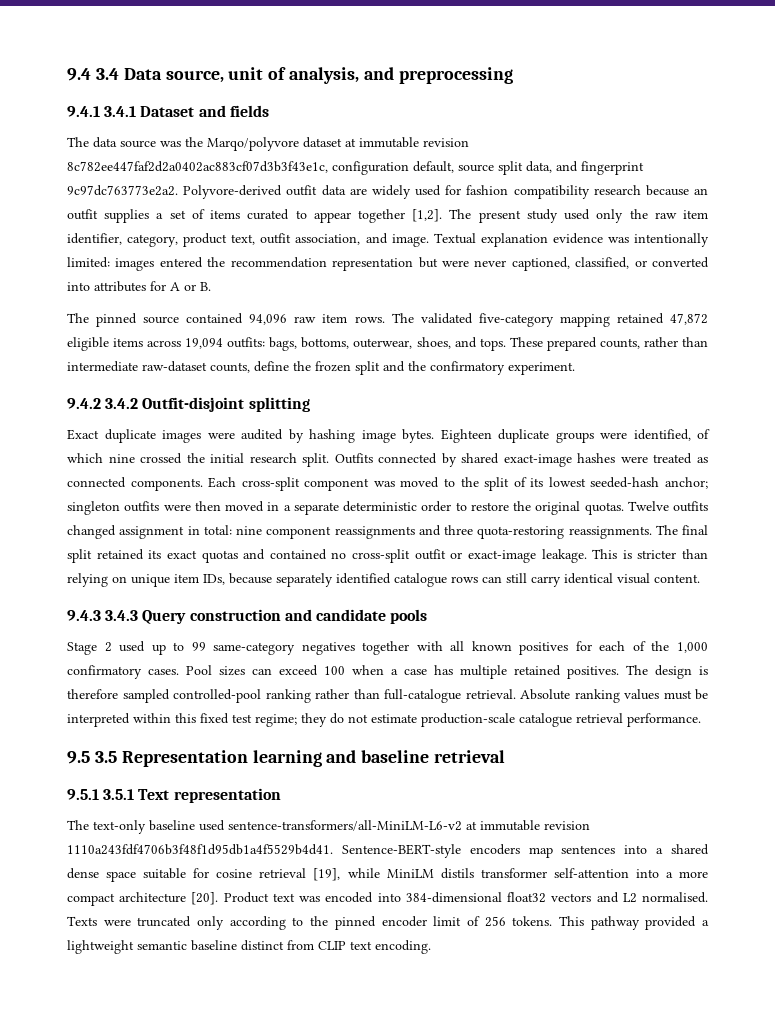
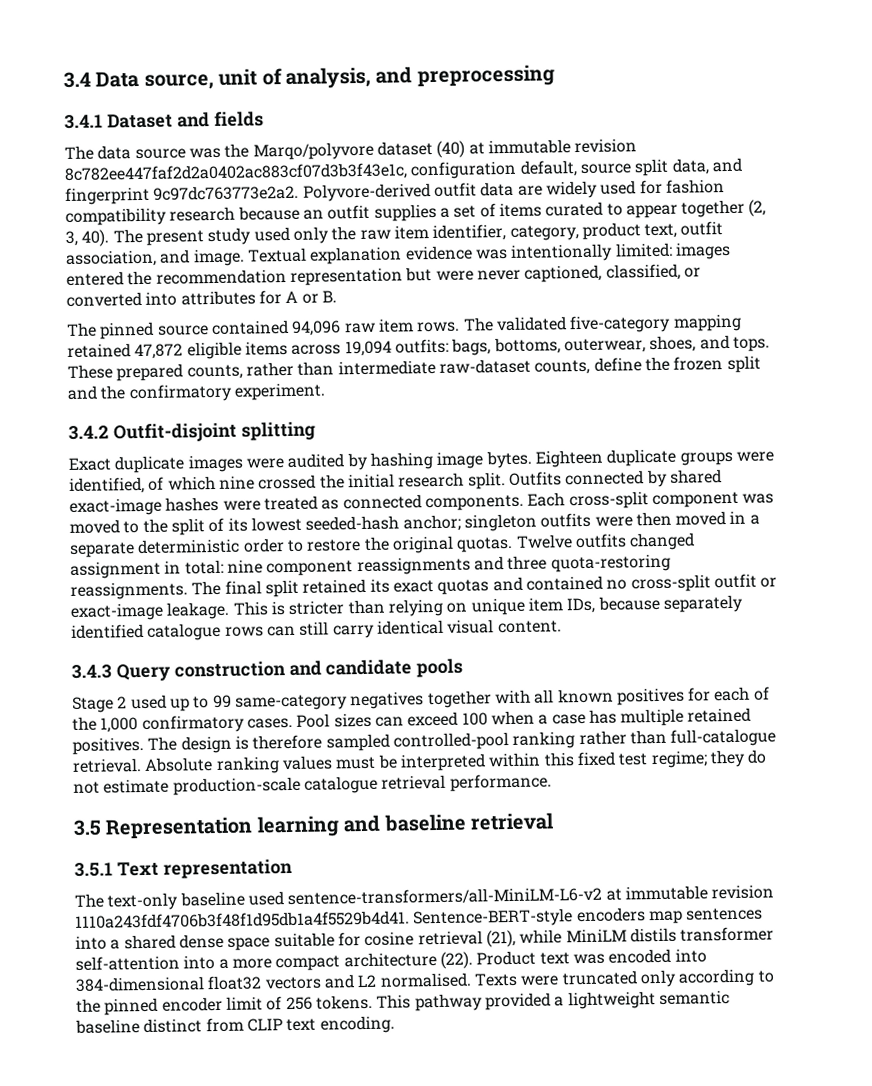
- 9.4 3.4 Data source, unit of analysis, and preprocessing
+ 3.4 Data source, unit of analysis, and preprocessing
- 9.4.1 3.4.1 Dataset and fields
+ 3.4.1 Dataset and fields
- The data source was the Marqo/polyvore dataset at immutable revision 8c782ee447faf2d2a0402ac883cf07d3b3f43e1c, configuration default, source split data, and fingerprint 9c97dc763773e2a2.
+ The data source was the Marqo/polyvore dataset (40) at immutable revision 8c782ee447faf2d2a0402ac883cf07d3b3f43e1c, configuration default, source split data, and fingerprint 9c97dc763773e2a2.
- Polyvore-derived outfit data are widely used for fashion compatibility research because an outfit supplies a set of items curated to appear together [1,2].
+ Polyvore-derived outfit data are widely used for fashion compatibility research because an outfit supplies a set of items curated to appear together (2, 3, 40).
- 9.4.2 3.4.2 Outfit-disjoint splitting
+ 3.4.2 Outfit-disjoint splitting
- 9.4.3 3.4.3 Query construction and candidate pools
+ 3.4.3 Query construction and candidate pools
- 9.5 3.5 Representation learning and baseline retrieval
+ 3.5 Representation learning and baseline retrieval
- 9.5.1 3.5.1 Text representation
+ 3.5.1 Text representation
- Sentence-BERT-style encoders map sentences into a shared dense space suitable for cosine retrieval [19], while MiniLM distils transformer self-attention into a more compact architecture [20].
+ Sentence-BERT-style encoders map sentences into a shared dense space suitable for cosine retrieval (21), while MiniLM distils transformer self-attention into a more compact architecture (22).

